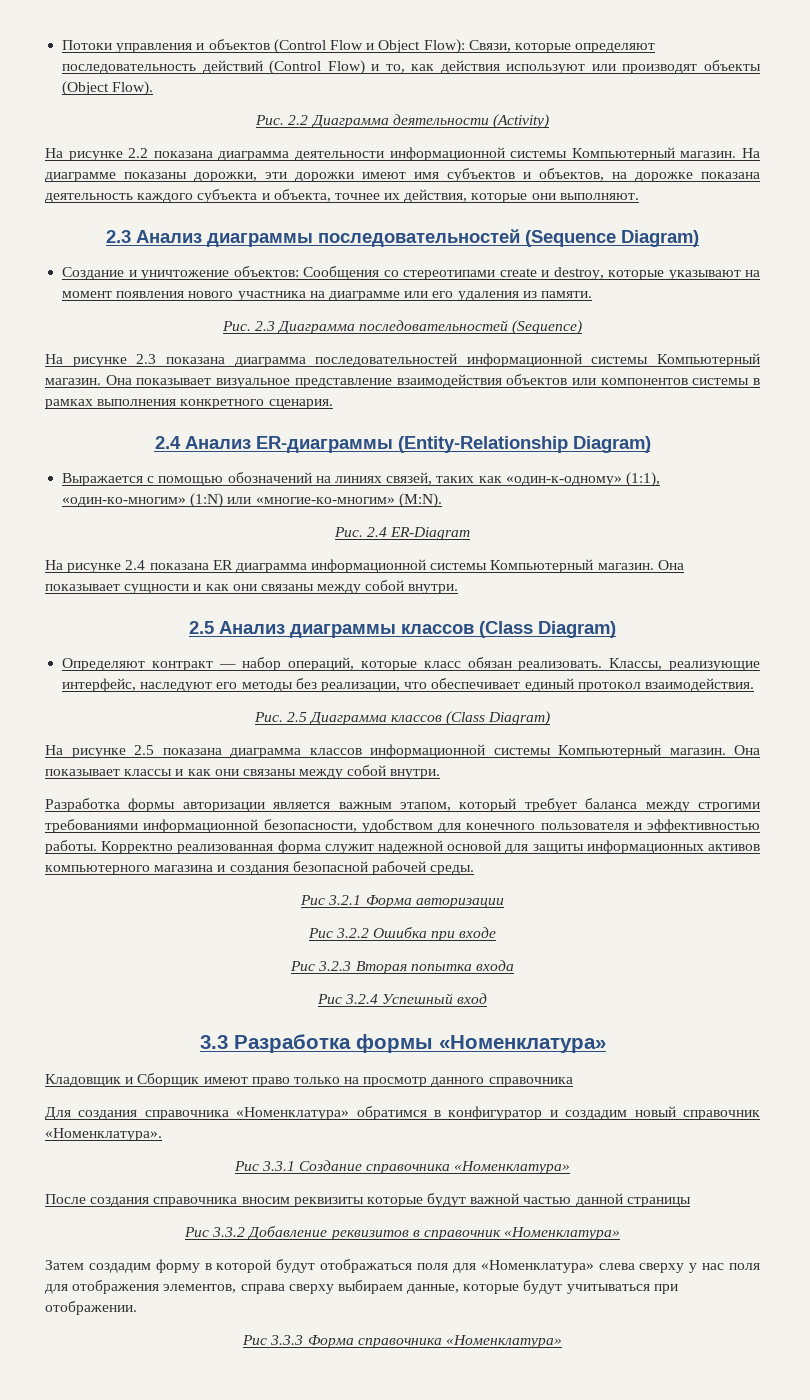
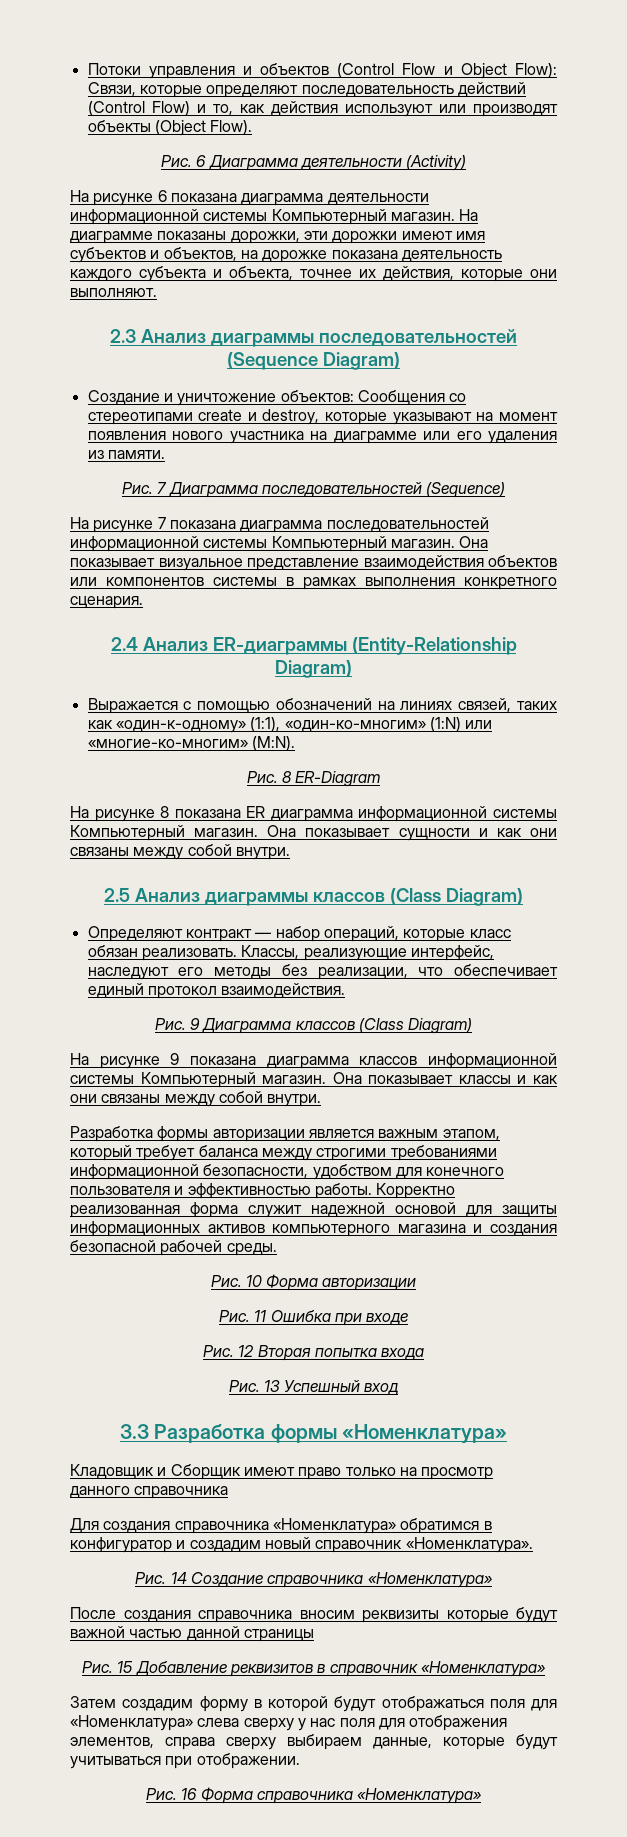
- Рис. 2.2 Диаграмма деятельности (Activity)
+ Рис. 6 Диаграмма деятельности (Activity)
- На рисунке 2.2 показана диаграмма деятельности информационной системы Компьютерный магазин.
+ На рисунке 6 показана диаграмма деятельности информационной системы Компьютерный магазин.
- Рис. 2.3 Диаграмма последовательностей (Sequence)
+ Рис. 7 Диаграмма последовательностей (Sequence)
- На рисунке 2.3 показана диаграмма последовательностей информационной системы Компьютерный магазин.
+ На рисунке 7 показана диаграмма последовательностей информационной системы Компьютерный магазин.
- Рис. 2.4 ER-Diagram
+ Рис. 8 ER-Diagram
- На рисунке 2.4 показана ER диаграмма информационной системы Компьютерный магазин.
+ На рисунке 8 показана ER диаграмма информационной системы Компьютерный магазин.
- Рис. 2.5 Диаграмма классов (Class Diagram)
+ Рис. 9 Диаграмма классов (Class Diagram)
- На рисунке 2.5 показана диаграмма классов информационной системы Компьютерный магазин.
+ На рисунке 9 показана диаграмма классов информационной системы Компьютерный магазин.
- Рис 3.2.1 Форма авторизации
+ Рис. 10 Форма авторизации
- Рис 3.2.2 Ошибка при входе
+ Рис. 11 Ошибка при входе
- Рис 3.2.3 Вторая попытка входа
+ Рис. 12 Вторая попытка входа
- Рис 3.2.4 Успешный вход
+ Рис. 13 Успешный вход
- Рис 3.3.1 Создание справочника «Номенклатура»
+ Рис. 14 Создание справочника «Номенклатура»
- Рис 3.3.2 Добавление реквизитов в справочник «Номенклатура»
+ Рис. 15 Добавление реквизитов в справочник «Номенклатура»
- Рис 3.3.3 Форма справочника «Номенклатура»
+ Рис. 16 Форма справочника «Номенклатура»

